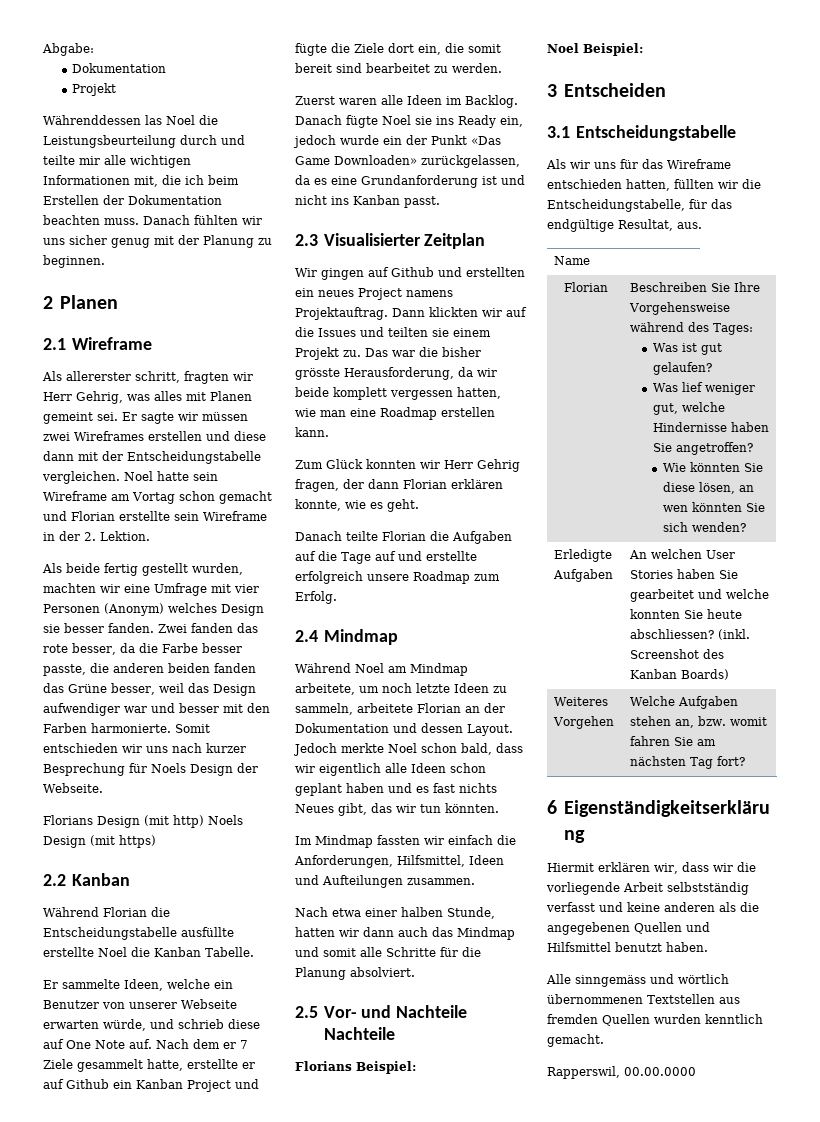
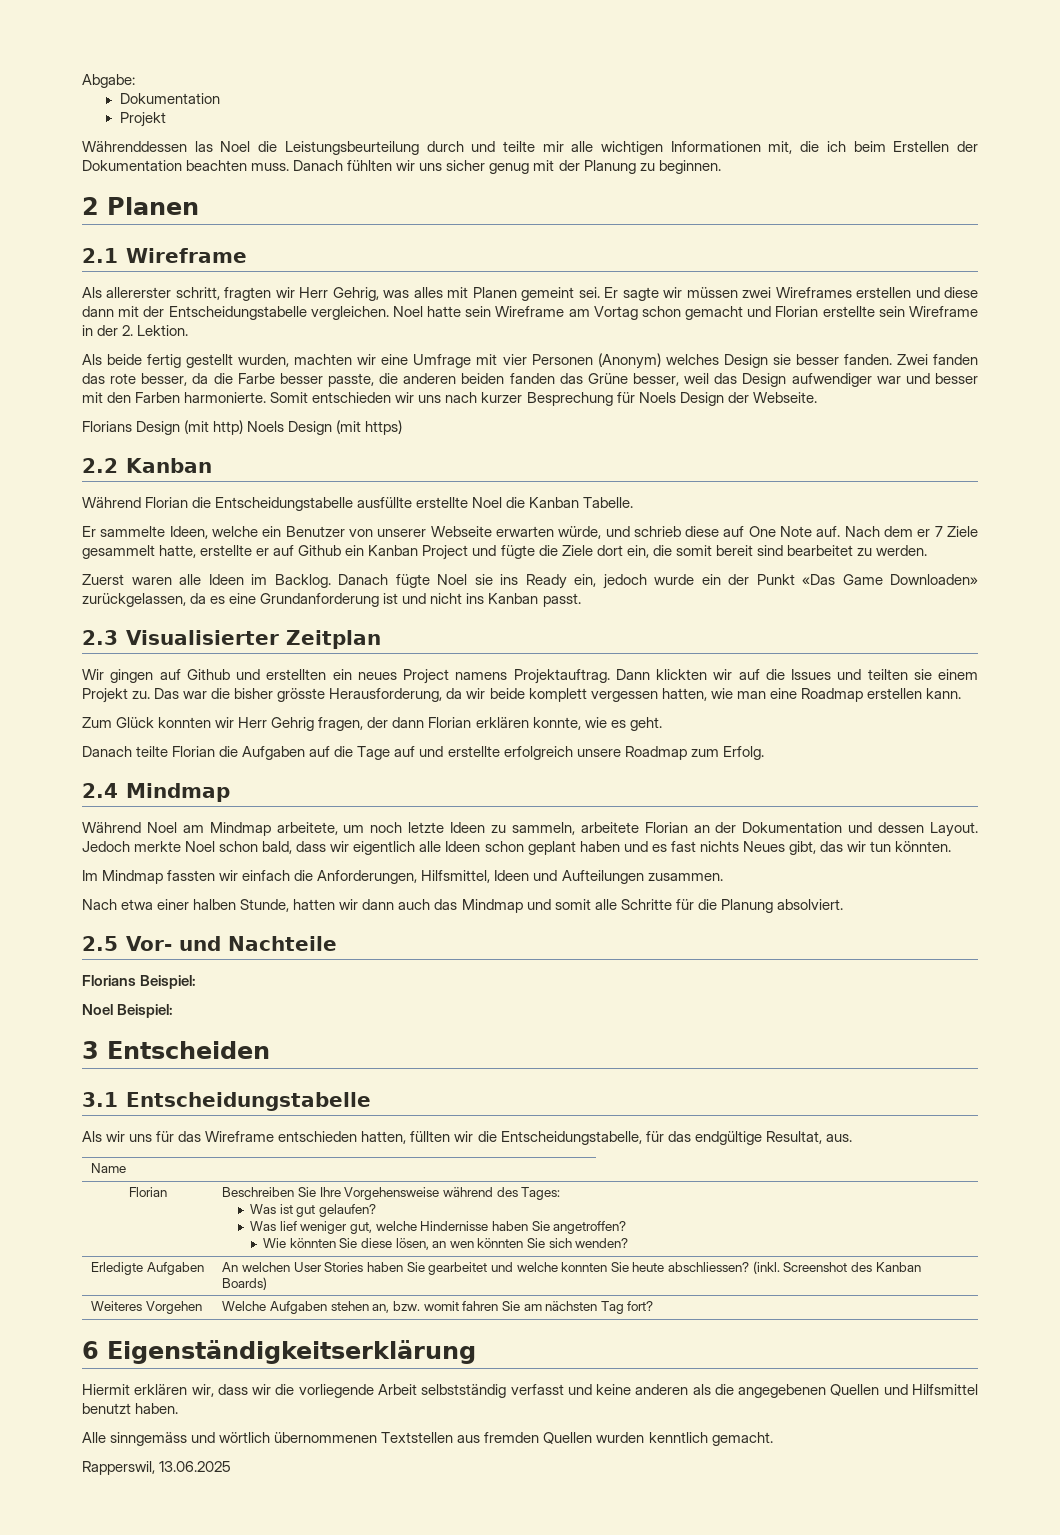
- 2.5 Vor- und Nachteile Nachteile
+ 2.5 Vor- und Nachteile
- Rapperswil, 00.00.0000
+ Rapperswil, 13.06.2025

